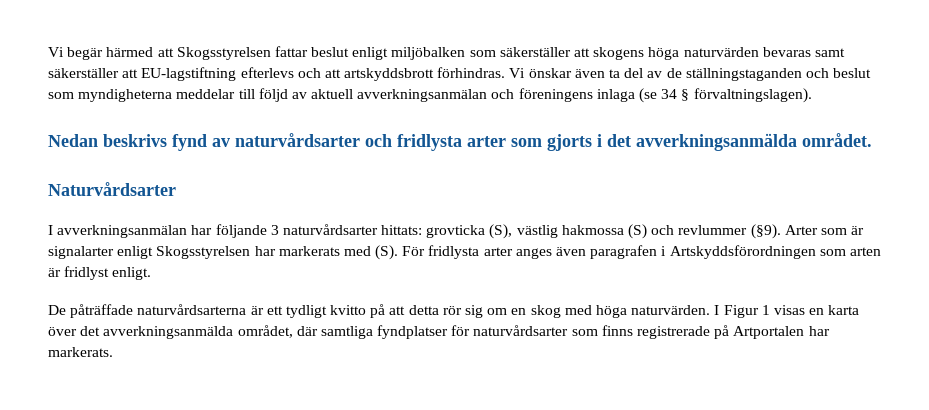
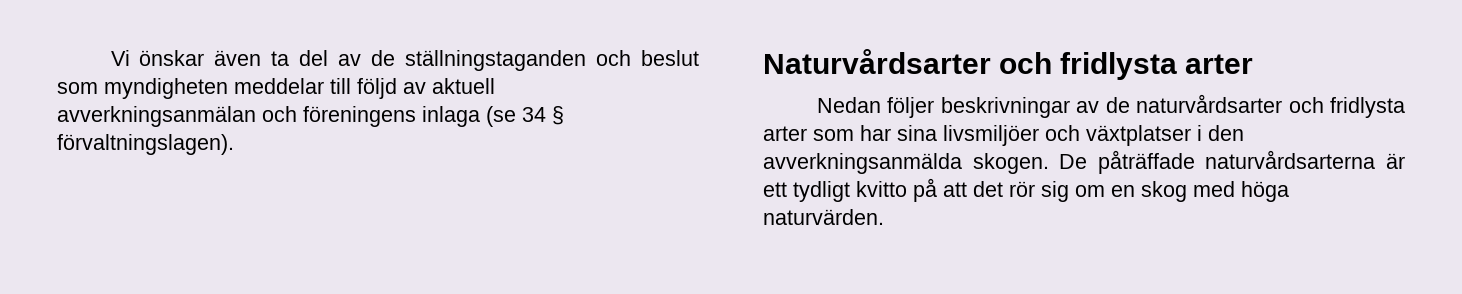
- Vi begär härmed att Skogsstyrelsen fattar beslut enligt miljöbalken som säkerställer att skogens höga naturvärden bevaras samt säkerställer att EU-lagstiftning efterlevs och att artskyddsbrott förhindras. Vi önskar även ta del av de ställningstaganden och beslut som myndigheterna meddelar till följd av aktuell avverkningsanmälan och föreningens inlaga (se 34 § förvaltningslagen).
+ Vi önskar även ta del av de ställningstaganden och beslut som myndigheten meddelar till följd av aktuell avverkningsanmälan och föreningens inlaga (se 34 § förvaltningslagen).
- Nedan beskrivs fynd av naturvårdsarter och fridlysta arter som gjorts i det avverkningsanmälda området.
- Naturvårdsarter
- I avverkningsanmälan har följande 3 naturvårdsarter hittats: grovticka (S), västlig hakmossa (S) och revlummer (§9). Arter som är signalarter enligt Skogsstyrelsen har markerats med (S). För fridlysta arter anges även paragrafen i Artskyddsförordningen som arten är fridlyst enligt.
- De påträffade naturvårdsarterna är ett tydligt kvitto på att detta rör sig om en skog med höga naturvärden. I Figur 1 visas en karta över det avverkningsanmälda området, där samtliga fyndplatser för naturvårdsarter som finns registrerade på Artportalen har markerats.
+ Naturvårdsarter och fridlysta arter
+ Nedan följer beskrivningar av de naturvårdsarter och fridlysta arter som har sina livsmiljöer och växtplatser i den avverkningsanmälda skogen. De påträffade naturvårdsarterna är ett tydligt kvitto på att det rör sig om en skog med höga naturvärden.

